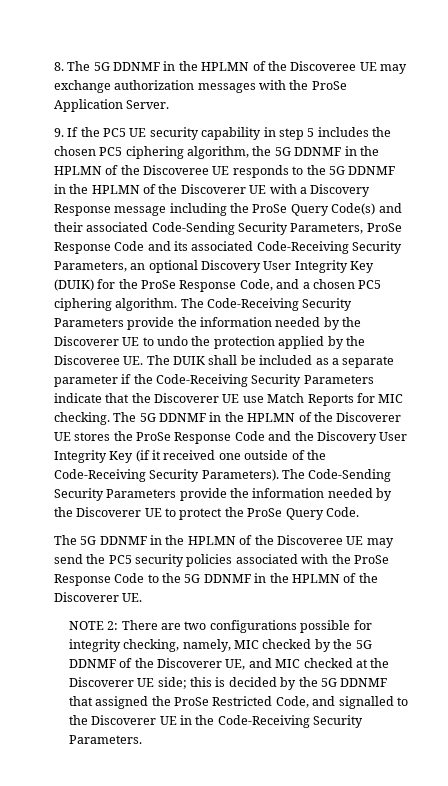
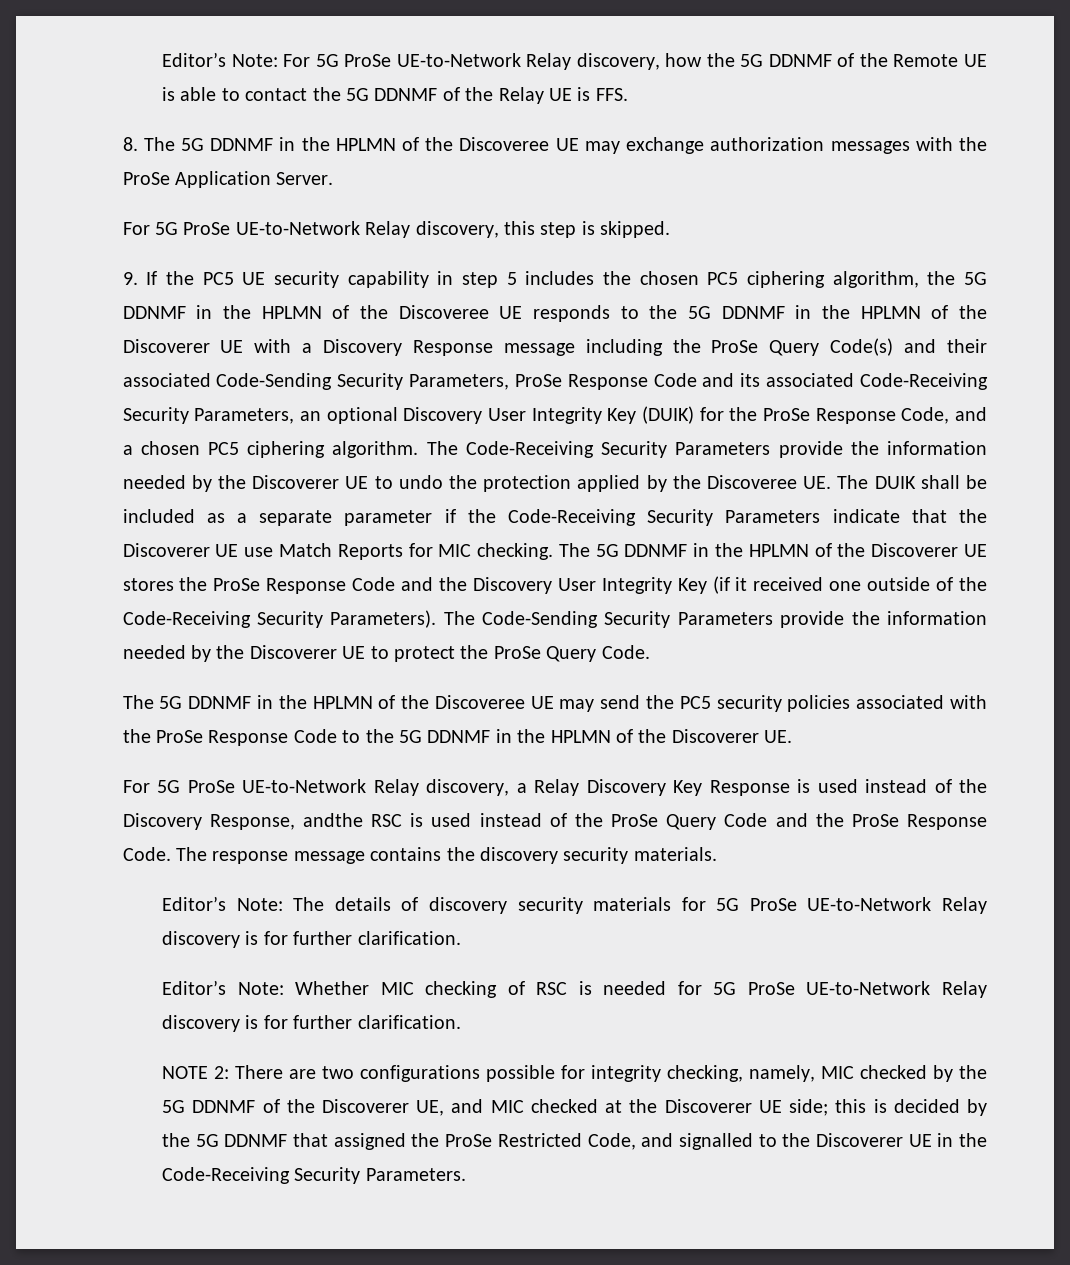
+ Editor’s Note: For 5G ProSe UE-to-Network Relay discovery, how the 5G DDNMF of the Remote UE is able to contact the 5G DDNMF of the Relay UE is FFS.
+ For 5G ProSe UE-to-Network Relay discovery, this step is skipped.
+ For 5G ProSe UE-to-Network Relay discovery, a Relay Discovery Key Response is used instead of the Discovery Response, andthe RSC is used instead of the ProSe Query Code and the ProSe Response Code. The response message contains the discovery security materials.
+ Editor’s Note: The details of discovery security materials for 5G ProSe UE-to-Network Relay discovery is for further clarification.
+ Editor’s Note: Whether MIC checking of RSC is needed for 5G ProSe UE-to-Network Relay discovery is for further clarification.

